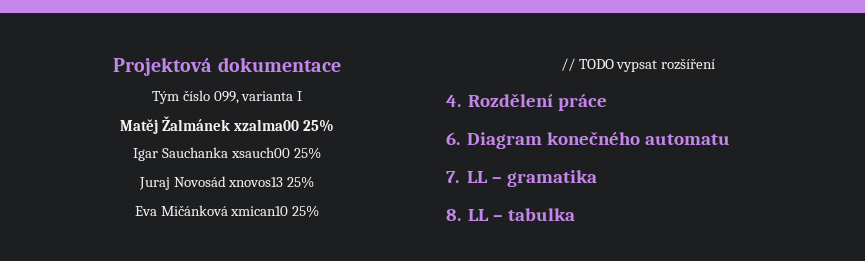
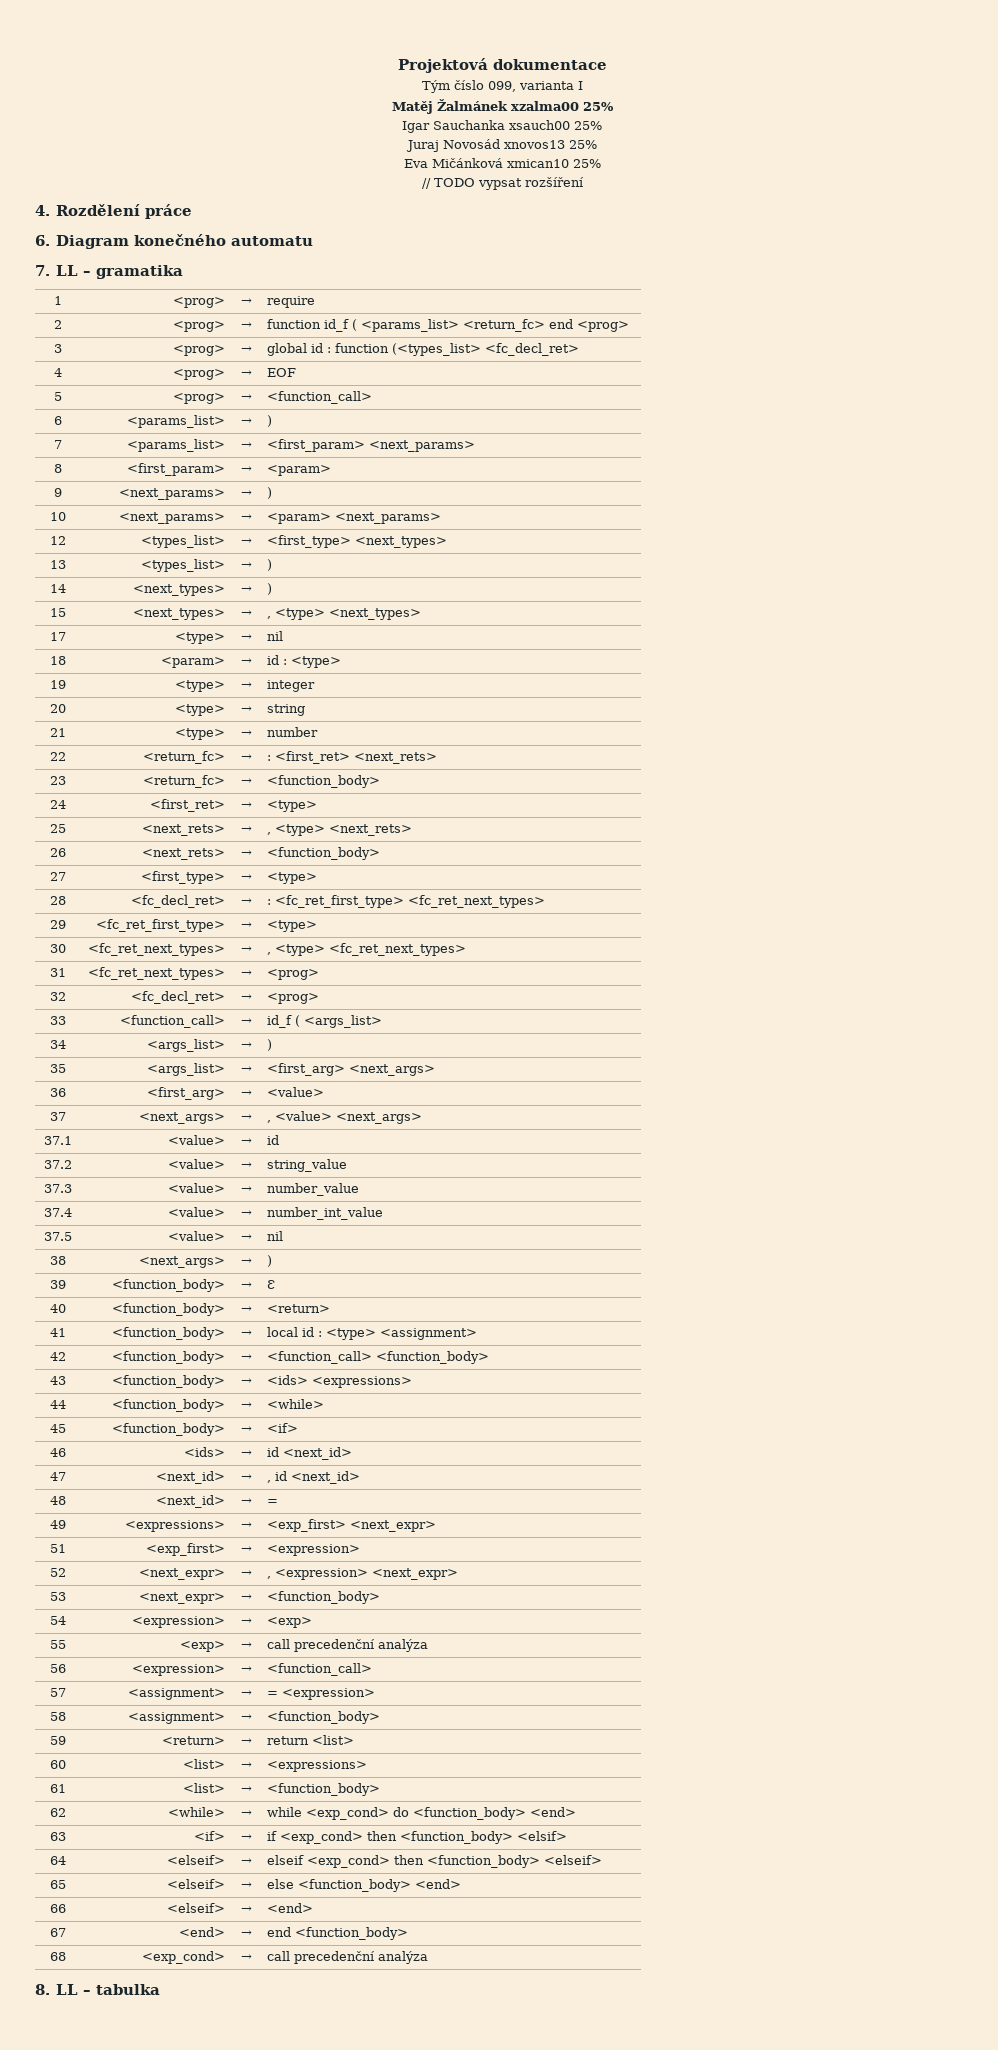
+ 1 | <prog> | → | require
+ 2 | <prog> | → | function id_f ( <params_list> <return_fc> end <prog>
+ 3 | <prog> | → | global id : function (<types_list> <fc_decl_ret>
+ 4 | <prog> | → | EOF
+ 5 | <prog> | → | <function_call>
+ 6 | <params_list> | → | )
+ 7 | <params_list> | → | <first_param> <next_params>
+ 8 | <first_param> | → | <param>
+ 9 | <next_params> | → | )
+ 10 | <next_params> | → | <param> <next_params>
+ 12 | <types_list> | → | <first_type> <next_types>
+ 13 | <types_list> | → | )
+ 14 | <next_types> | → | )
+ 15 | <next_types> | → | , <type> <next_types>
+ 17 | <type> | → | nil
+ 18 | <param> | → | id : <type>
+ 19 | <type> | → | integer
+ 20 | <type> | → | string
+ 21 | <type> | → | number
+ 22 | <return_fc> | → | : <first_ret> <next_rets>
+ 23 | <return_fc> | → | <function_body>
+ 24 | <first_ret> | → | <type>
+ 25 | <next_rets> | → | , <type> <next_rets>
+ 26 | <next_rets> | → | <function_body>
+ 27 | <first_type> | → | <type>
+ 28 | <fc_decl_ret> | → | : <fc_ret_first_type> <fc_ret_next_types>
+ 29 | <fc_ret_first_type> | → | <type>
+ 30 | <fc_ret_next_types> | → | , <type> <fc_ret_next_types>
+ 31 | <fc_ret_next_types> | → | <prog>
+ 32 | <fc_decl_ret> | → | <prog>
+ 33 | <function_call> | → | id_f ( <args_list>
+ 34 | <args_list> | → | )
+ 35 | <args_list> | → | <first_arg> <next_args>
+ 36 | <first_arg> | → | <value>
+ 37 | <next_args> | → | , <value> <next_args>
+ 37.1 | <value> | → | id
+ 37.2 | <value> | → | string_value
+ 37.3 | <value> | → | number_value
+ 37.4 | <value> | → | number_int_value
+ 37.5 | <value> | → | nil
+ 38 | <next_args> | → | )
+ 39 | <function_body> | → | Ԑ
+ 40 | <function_body> | → | <return>
+ 41 | <function_body> | → | local id : <type> <assignment>
+ 42 | <function_body> | → | <function_call> <function_body>
+ 43 | <function_body> | → | <ids> <expressions>
+ 44 | <function_body> | → | <while>
+ 45 | <function_body> | → | <if>
+ 46 | <ids> | → | id <next_id>
+ 47 | <next_id> | → | , id <next_id>
+ 48 | <next_id> | → | =
+ 49 | <expressions> | → | <exp_first> <next_expr>
+ 51 | <exp_first> | → | <expression>
+ 52 | <next_expr> | → | , <expression> <next_expr>
+ 53 | <next_expr> | → | <function_body>
+ 54 | <expression> | → | <exp>
+ 55 | <exp> | → | call precedenční analýza
+ 56 | <expression> | → | <function_call>
+ 57 | <assignment> | → | = <expression>
+ 58 | <assignment> | → | <function_body>
+ 59 | <return> | → | return <list>
+ 60 | <list> | → | <expressions>
+ 61 | <list> | → | <function_body>
+ 62 | <while> | → | while <exp_cond> do <function_body> <end>
+ 63 | <if> | → | if <exp_cond> then <function_body> <elsif>
+ 64 | <elseif> | → | elseif <exp_cond> then <function_body> <elseif>
+ 65 | <elseif> | → | else <function_body> <end>
+ 66 | <elseif> | → | <end>
+ 67 | <end> | → | end <function_body>
+ 68 | <exp_cond> | → | call precedenční analýza

